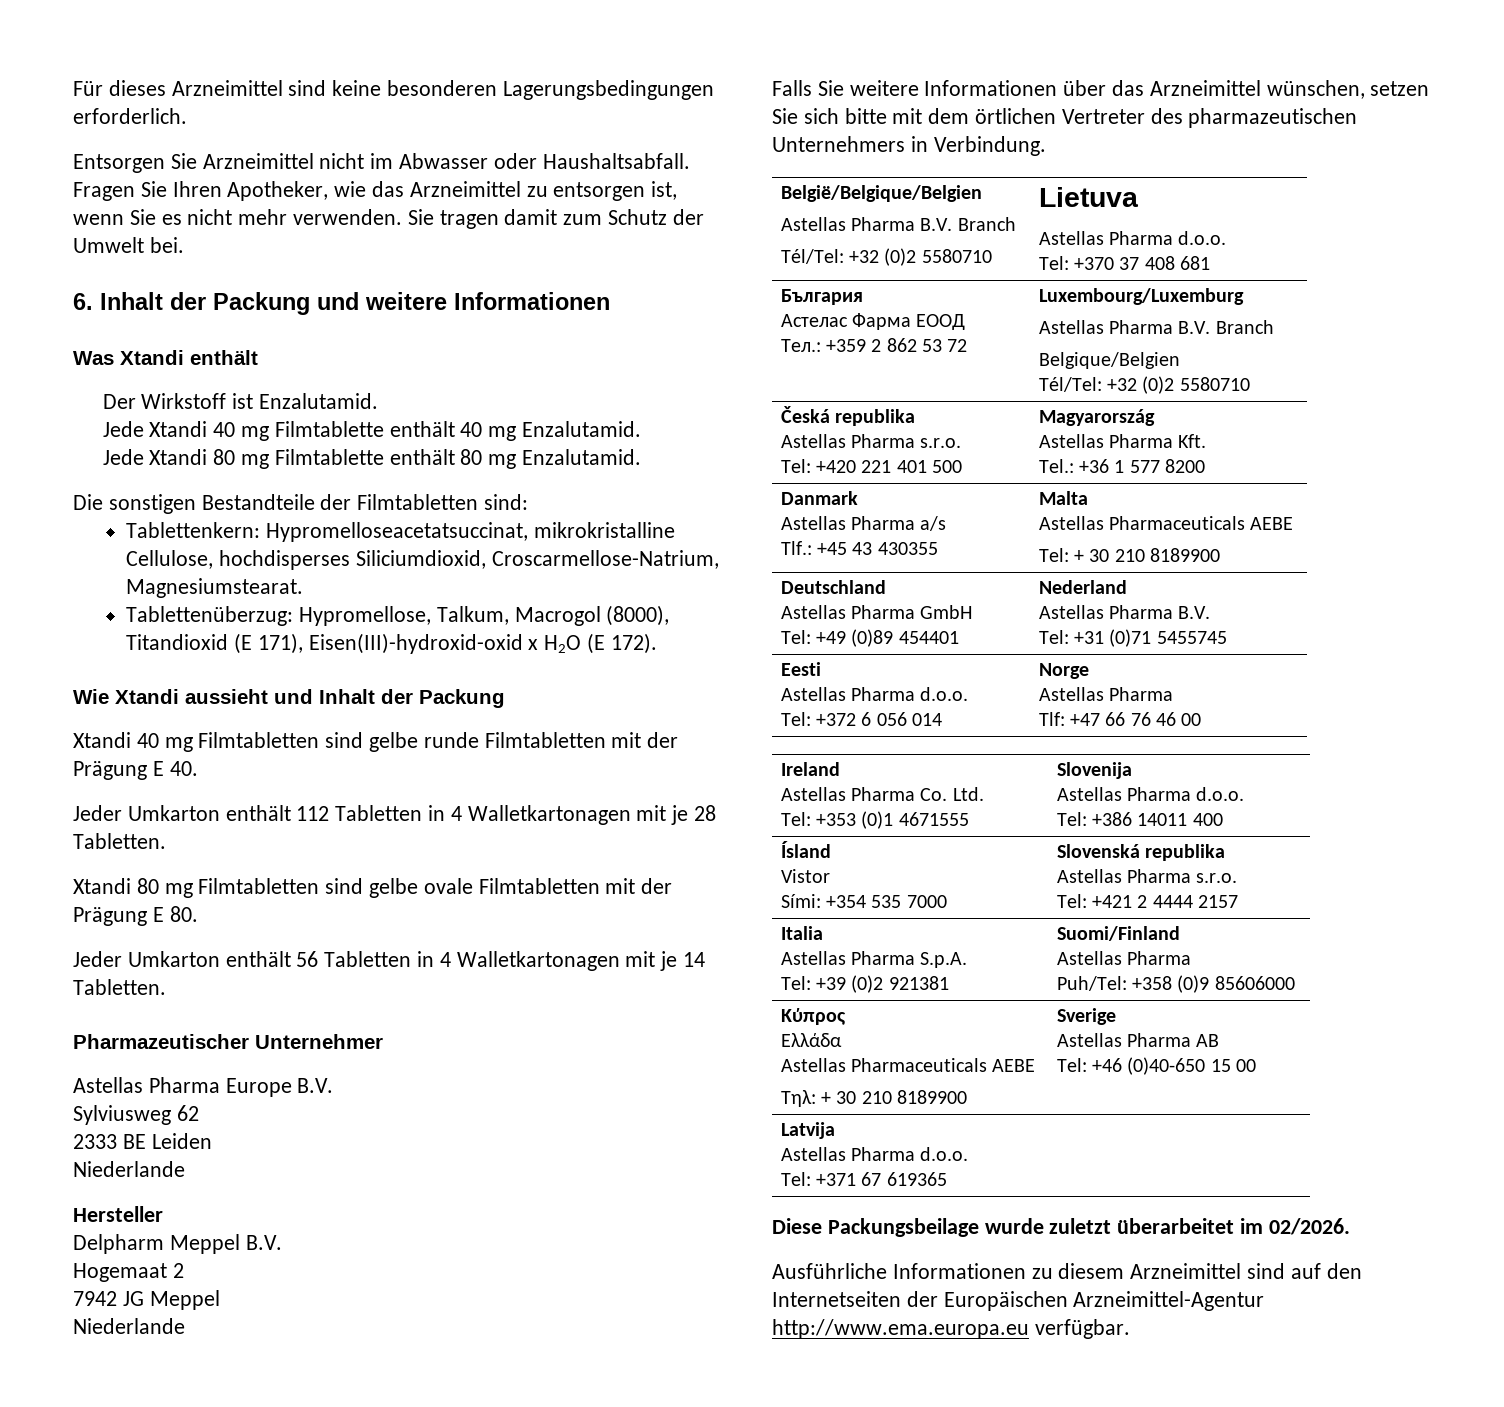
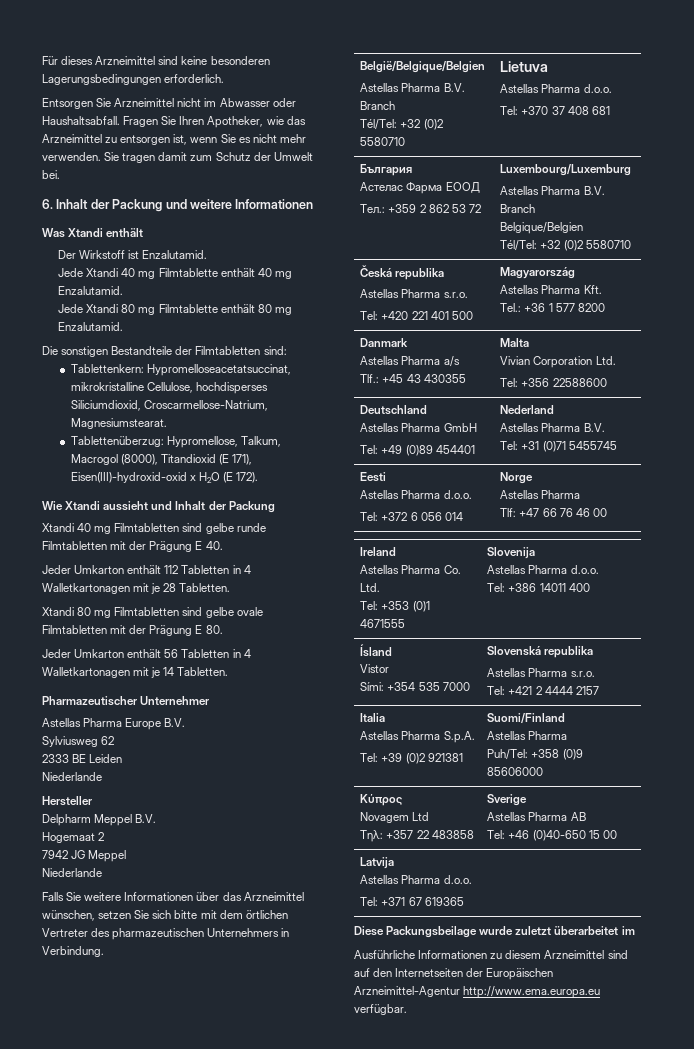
  Danmark
  Astellas Pharma a/s
  Tlf.: +45 43 430355 | Malta
- Astellas Pharmaceuticals AEBE
- Tel: + 30 210 8189900
+ Vivian Corporation Ltd.
+ Tel: +356 22588600
  Κύπρος
- Ελλάδα
- Astellas Pharmaceuticals AEBE
- Τηλ: + 30 210 8189900 | Sverige
+ Novagem Ltd
+ Τηλ: +357 22 483858 | Sverige
- Diese Packungsbeilage wurde zuletzt überarbeitet im 02/2026.
+ Diese Packungsbeilage wurde zuletzt überarbeitet im

